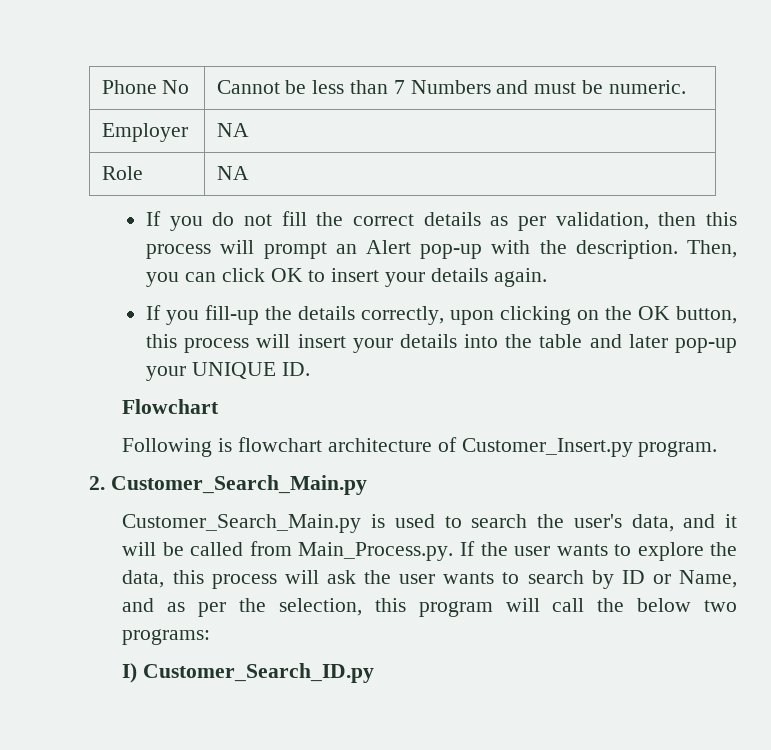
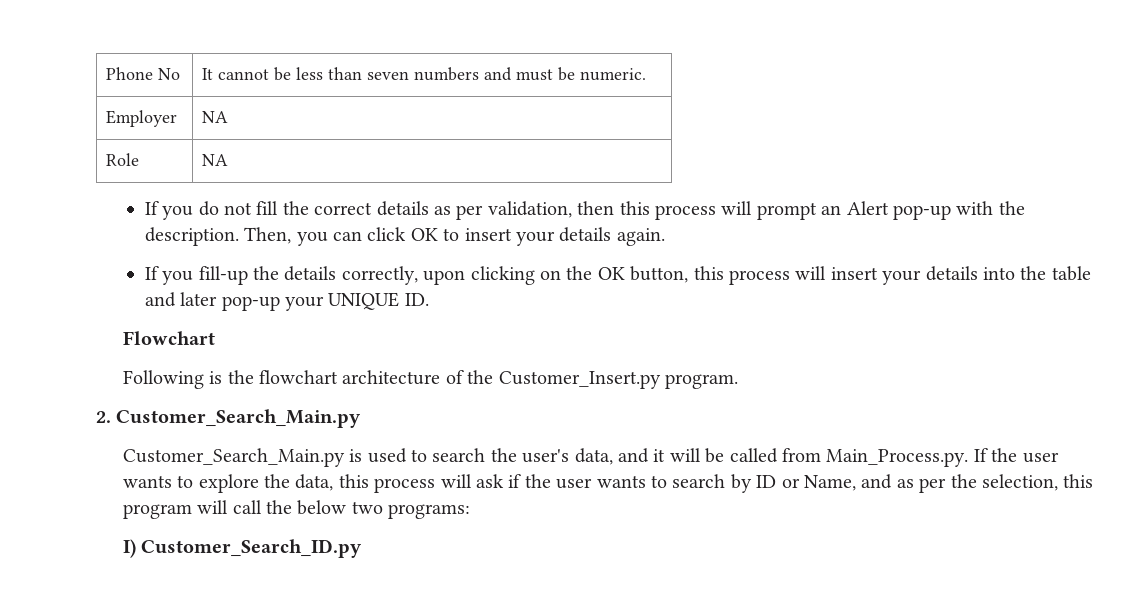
- Phone No | Cannot be less than 7 Numbers and must be numeric.
+ Phone No | It cannot be less than seven numbers and must be numeric.
- Following is flowchart architecture of Customer_Insert.py program.
+ Following is the flowchart architecture of the Customer_Insert.py program.
- Customer_Search_Main.py is used to search the user's data, and it will be called from Main_Process.py. If the user wants to explore the data, this process will ask the user wants to search by ID or Name, and as per the selection, this program will call the below two programs:
+ Customer_Search_Main.py is used to search the user's data, and it will be called from Main_Process.py. If the user wants to explore the data, this process will ask if the user wants to search by ID or Name, and as per the selection, this program will call the below two programs:

